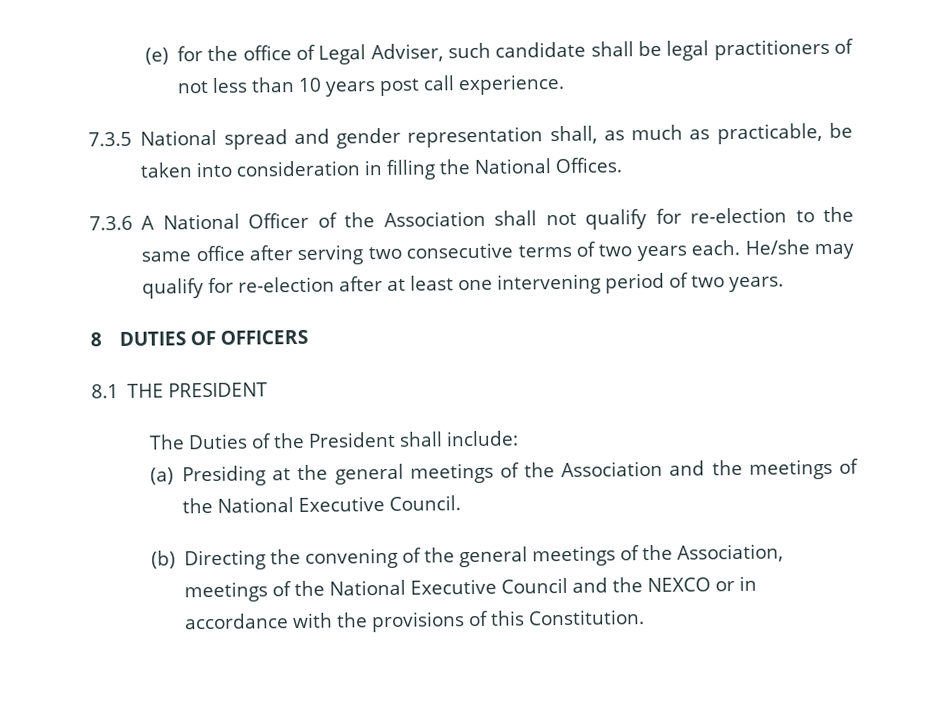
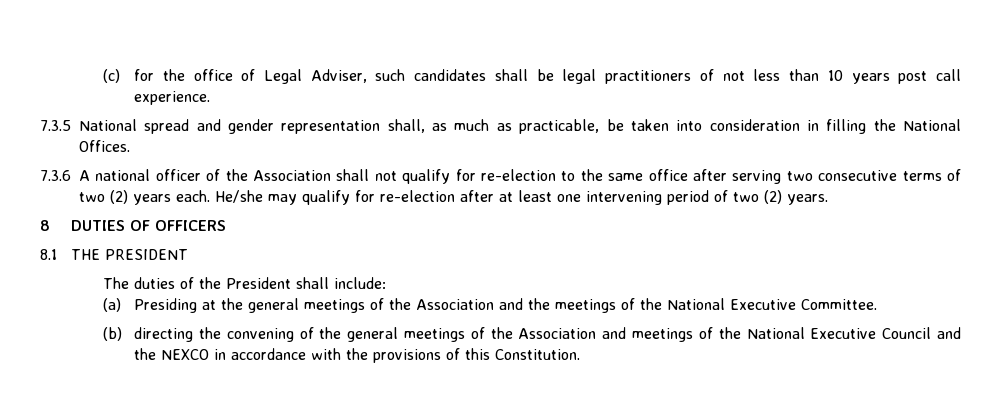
- (e) for the office of Legal Adviser, such candidate shall be legal practitioners of not less than 10 years post call experience.
+ (c) for the office of Legal Adviser, such candidates shall be legal practitioners of not less than 10 years post call experience.
- 7.3.6 A National Officer of the Association shall not qualify for re-election to the same office after serving two consecutive terms of two years each.
+ 7.3.6 A national officer of the Association shall not qualify for re-election to the same office after serving two consecutive terms of two (2) years each.
- He/she may qualify for re-election after at least one intervening period of two years.
+ He/she may qualify for re-election after at least one intervening period of two (2) years.
- The Duties of the President shall include:
+ The duties of the President shall include:
- (a) Presiding at the general meetings of the Association and the meetings of the National Executive Council.
+ (a) Presiding at the general meetings of the Association and the meetings of the National Executive Committee.
- (b) Directing the convening of the general meetings of the Association, meetings of the National Executive Council and the NEXCO or in accordance with the provisions of this Constitution.
+ (b) directing the convening of the general meetings of the Association and meetings of the National Executive Council and the NEXCO in accordance with the provisions of this Constitution.

